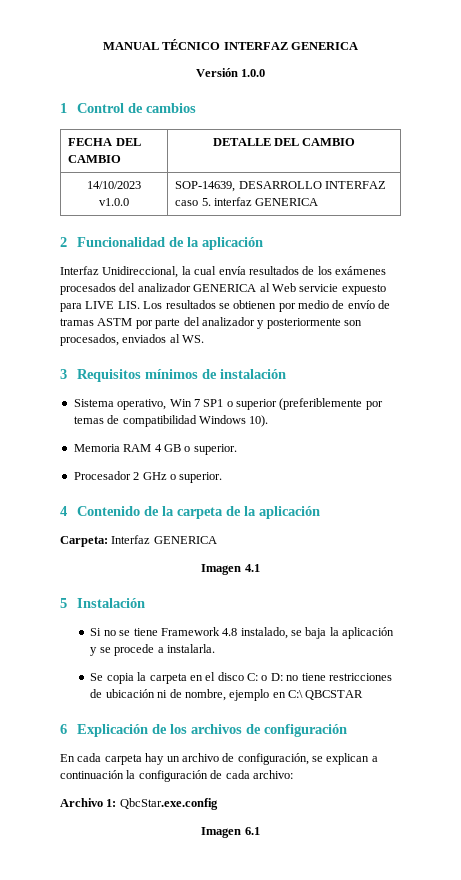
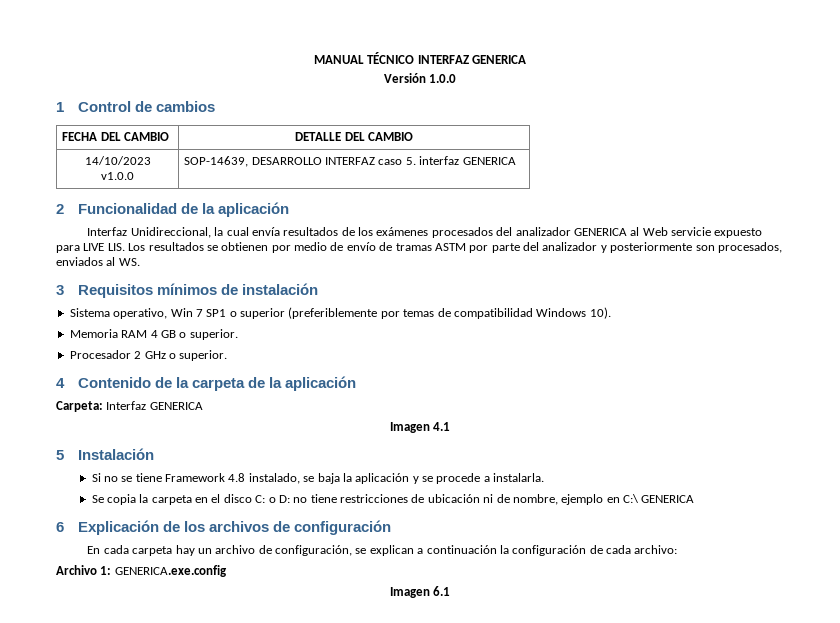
- Se copia la carpeta en el disco C: o D: no tiene restricciones de ubicación ni de nombre, ejemplo en C:\ QBCSTAR
+ Se copia la carpeta en el disco C: o D: no tiene restricciones de ubicación ni de nombre, ejemplo en C:\ GENERICA
- Archivo 1: QbcStar.exe.config
+ Archivo 1: GENERICA.exe.config

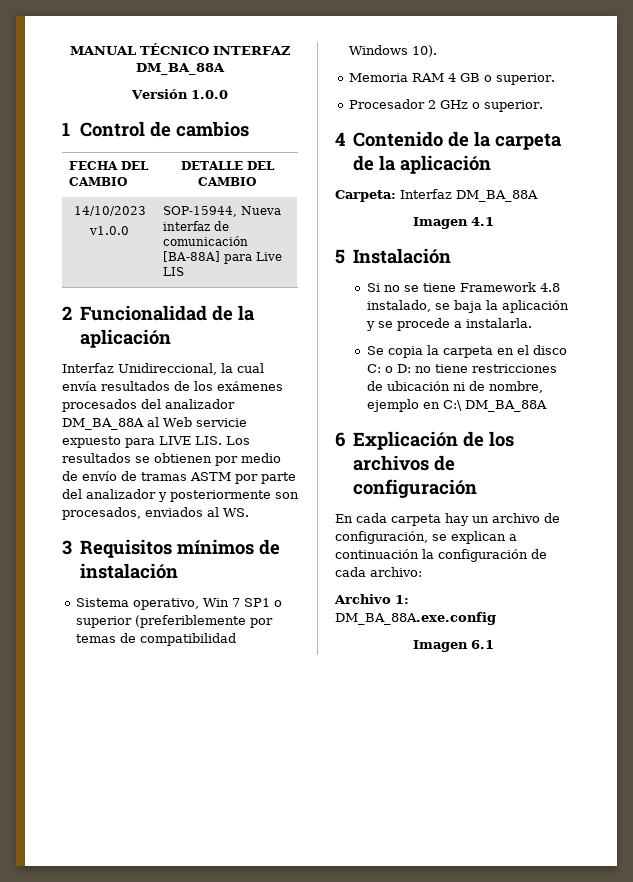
- MANUAL TÉCNICO INTERFAZ GENERICA
+ MANUAL TÉCNICO INTERFAZ DM_BA_88A
  14/10/2023
- v1.0.0 | SOP-14639, DESARROLLO INTERFAZ caso 5. interfaz GENERICA
+ v1.0.0 | SOP-15944, Nueva interfaz de comunicación [BA-88A] para Live LIS
- Interfaz Unidireccional, la cual envía resultados de los exámenes procesados del analizador GENERICA al Web servicie expuesto para LIVE LIS. Los resultados se obtienen por medio de envío de tramas ASTM por parte del analizador y posteriormente son procesados, enviados al WS.
+ Interfaz Unidireccional, la cual envía resultados de los exámenes procesados del analizador DM_BA_88A al Web servicie expuesto para LIVE LIS. Los resultados se obtienen por medio de envío de tramas ASTM por parte del analizador y posteriormente son procesados, enviados al WS.
- Carpeta: Interfaz GENERICA
+ Carpeta: Interfaz DM_BA_88A
- Se copia la carpeta en el disco C: o D: no tiene restricciones de ubicación ni de nombre, ejemplo en C:\ GENERICA
+ Se copia la carpeta en el disco C: o D: no tiene restricciones de ubicación ni de nombre, ejemplo en C:\ DM_BA_88A
- Archivo 1: GENERICA.exe.config
+ Archivo 1: DM_BA_88A.exe.config

